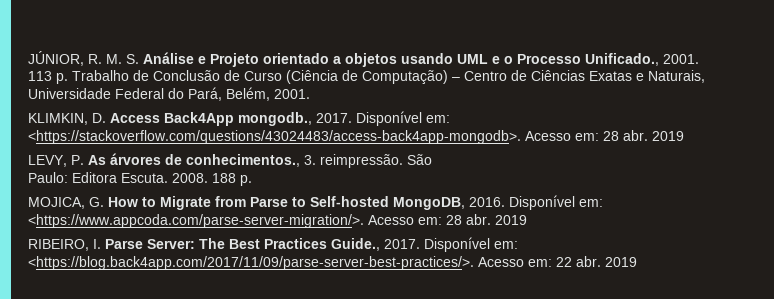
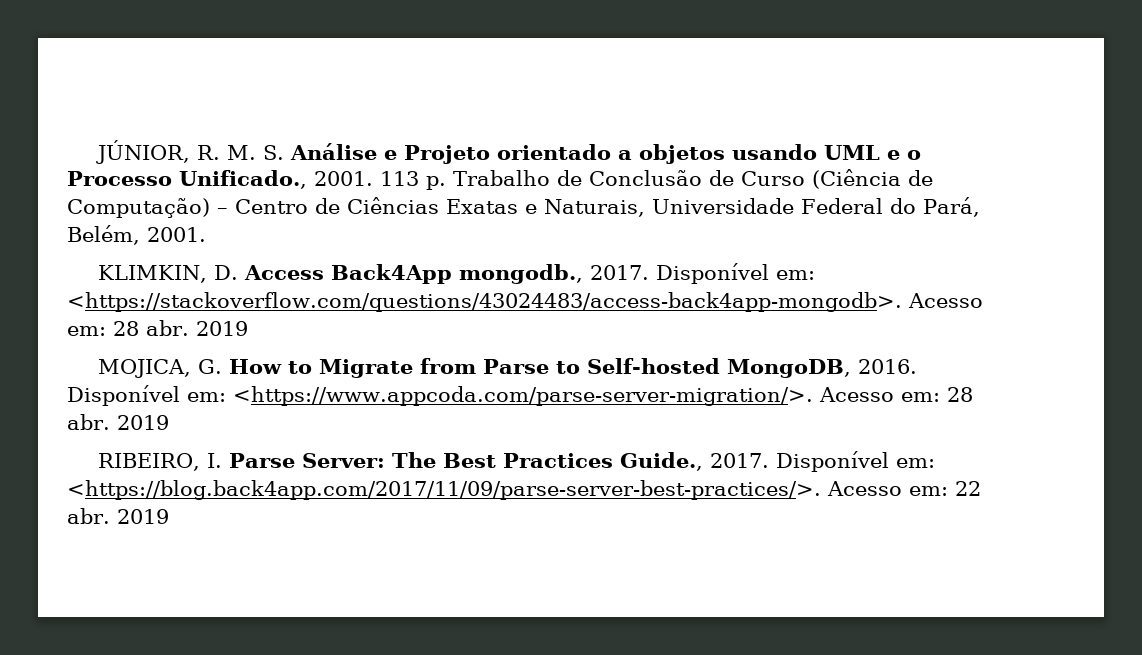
- LEVY, P. As árvores de conhecimentos., 3. reimpressão. São
- Paulo: Editora Escuta. 2008. 188 p.

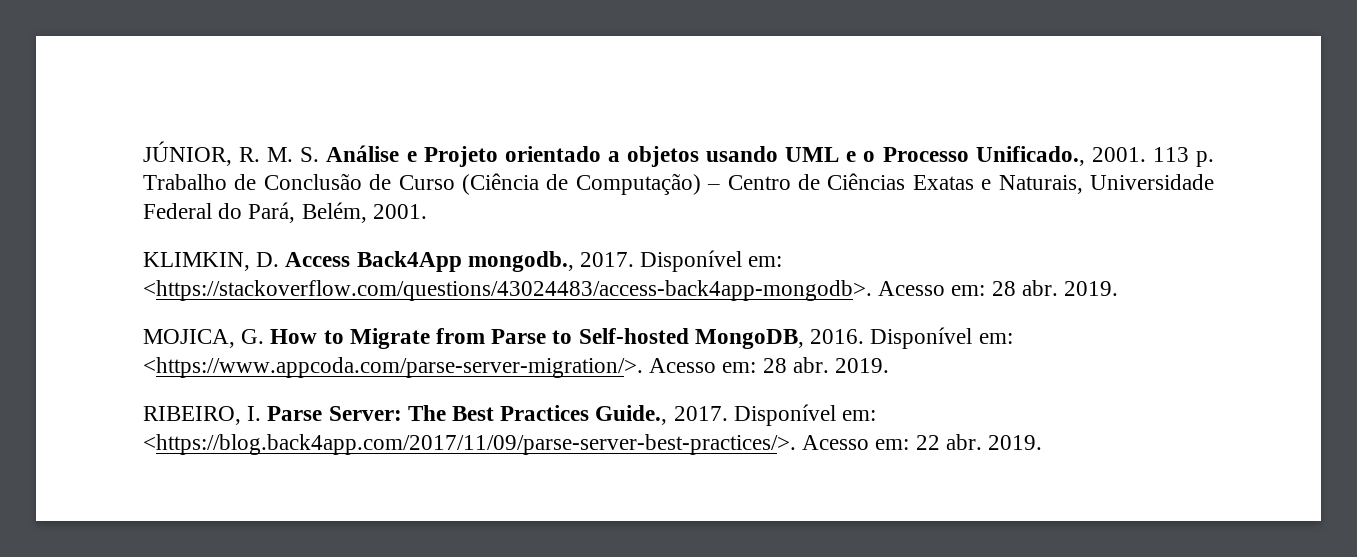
- Disponível em: <https://stackoverflow.com/questions/43024483/access-back4app-mongodb>. Acesso em: 28 abr. 2019
+ Disponível em: <https://stackoverflow.com/questions/43024483/access-back4app-mongodb>. Acesso em: 28 abr. 2019.
- Disponível em: <https://www.appcoda.com/parse-server-migration/>. Acesso em: 28 abr. 2019
+ Disponível em: <https://www.appcoda.com/parse-server-migration/>. Acesso em: 28 abr. 2019.
- Disponível em: <https://blog.back4app.com/2017/11/09/parse-server-best-practices/>. Acesso em: 22 abr. 2019
+ Disponível em: <https://blog.back4app.com/2017/11/09/parse-server-best-practices/>. Acesso em: 22 abr. 2019.

